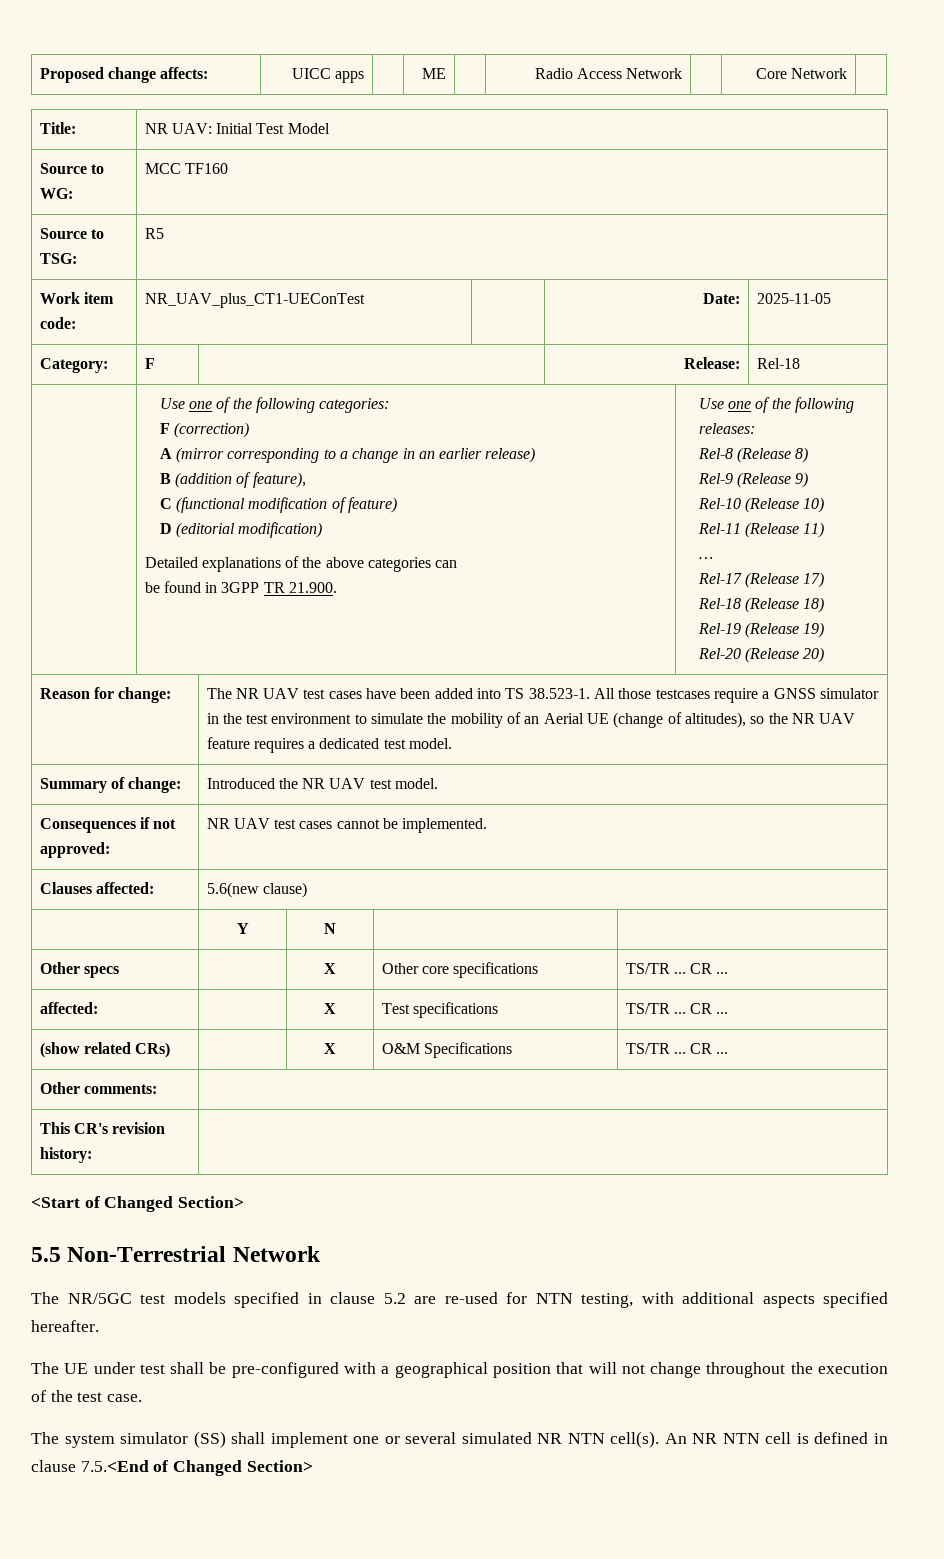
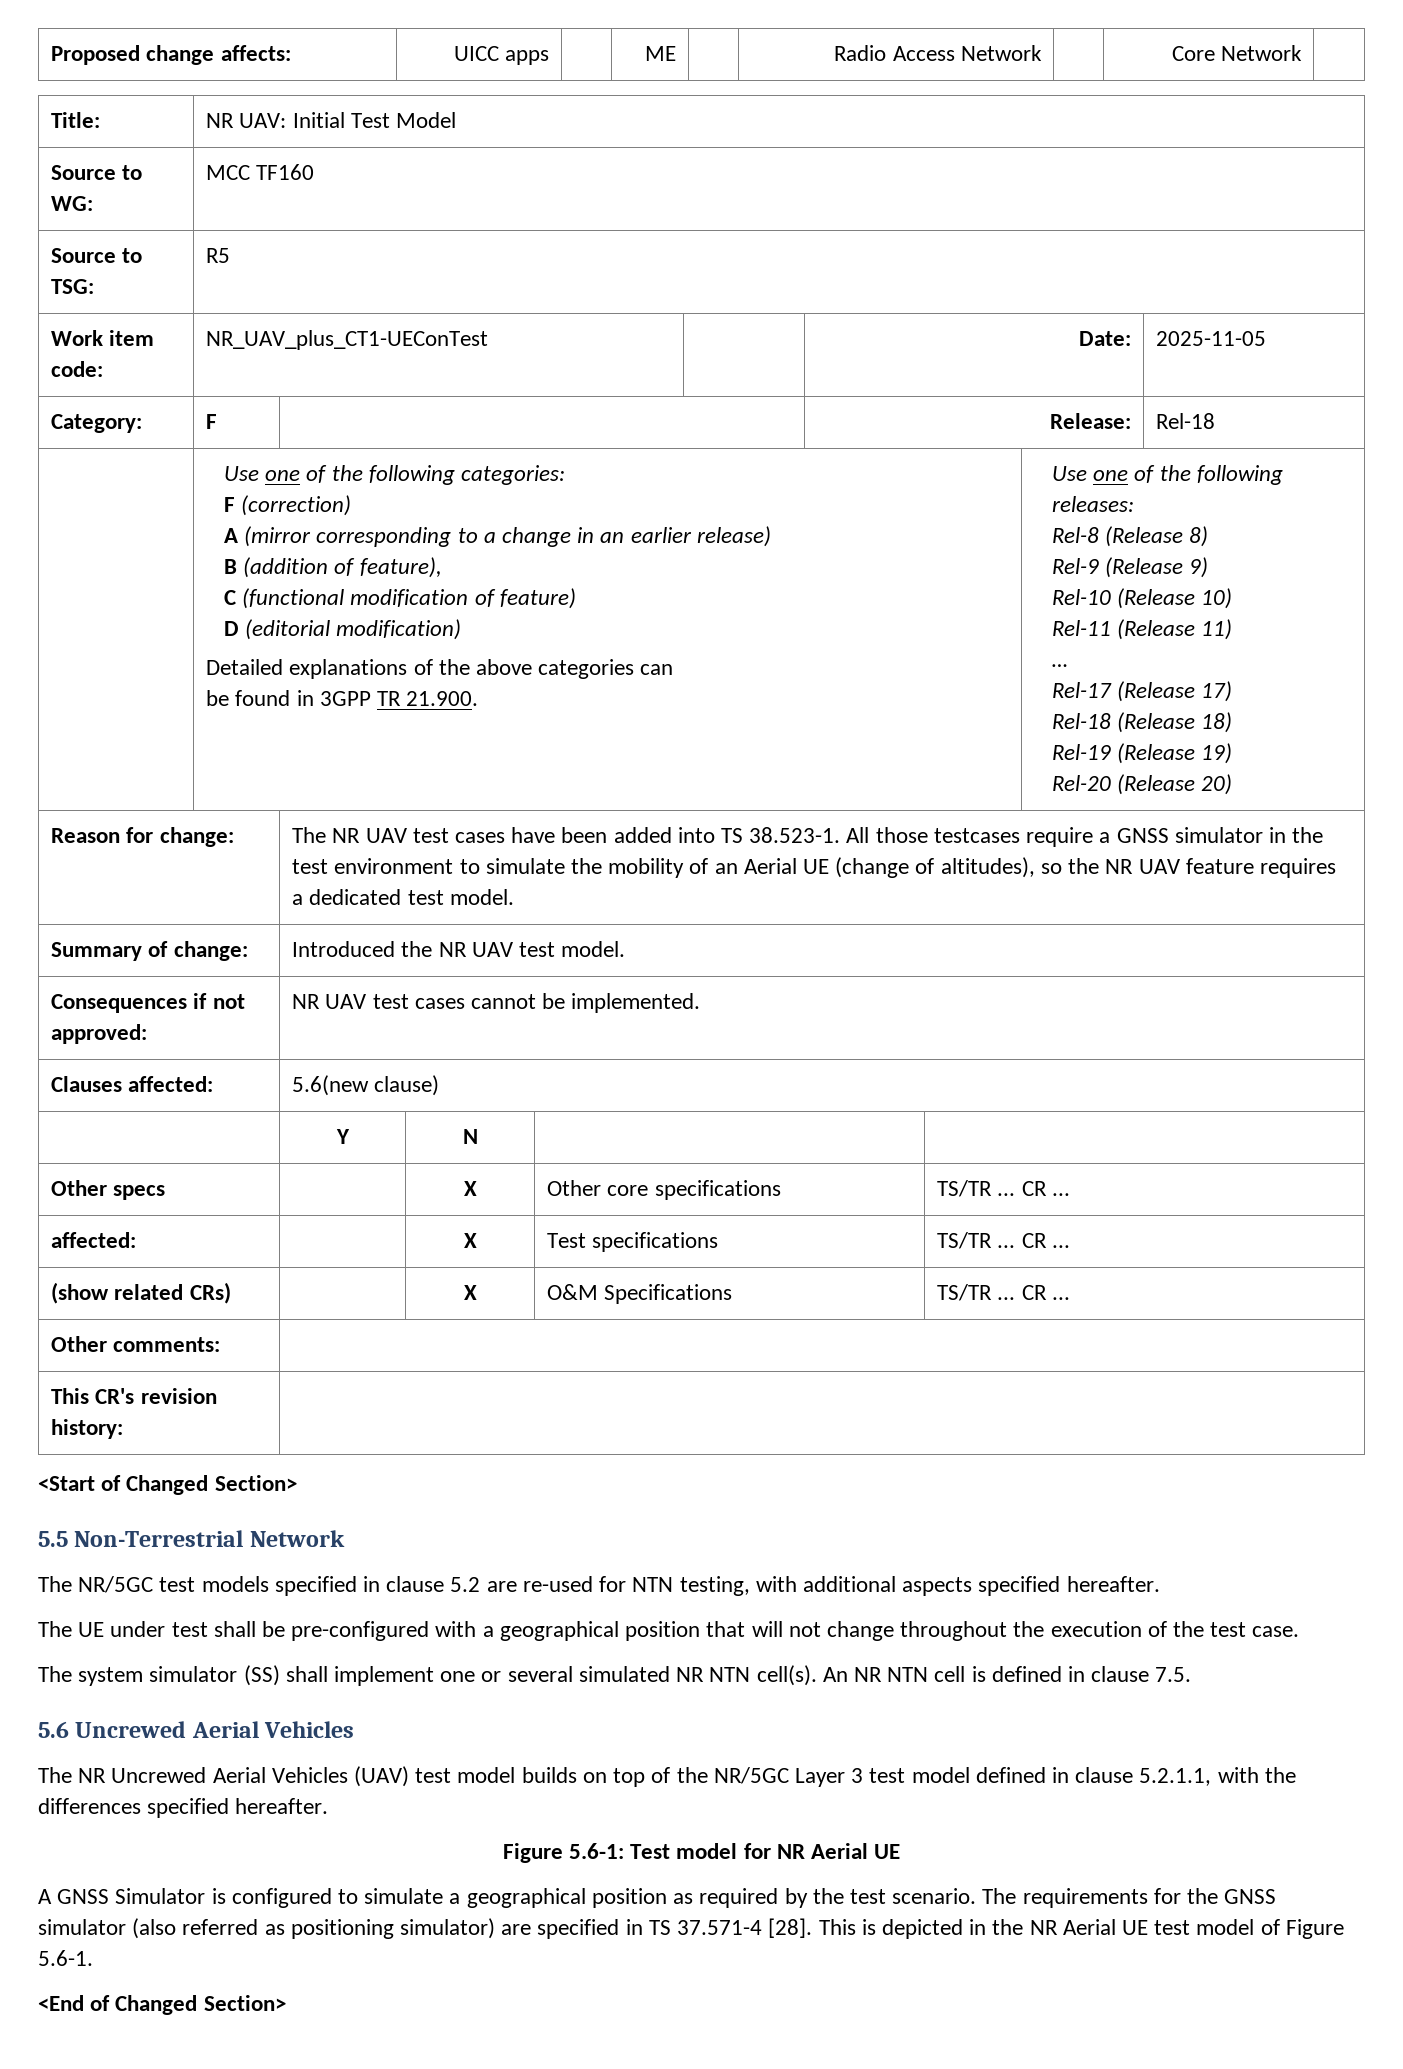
- An NR NTN cell is defined in clause 7.5.<End of Changed Section>
+ An NR NTN cell is defined in clause 7.5.
+ 5.6 Uncrewed Aerial Vehicles
+ The NR Uncrewed Aerial Vehicles (UAV) test model builds on top of the NR/5GC Layer 3 test model defined in clause 5.2.1.1, with the differences specified hereafter.
+ Figure 5.6-1: Test model for NR Aerial UE
+ A GNSS Simulator is configured to simulate a geographical position as required by the test scenario. The requirements for the GNSS simulator (also referred as positioning simulator) are specified in TS 37.571-4 [28]. This is depicted in the NR Aerial UE test model of Figure 5.6-1.
+ <End of Changed Section>

